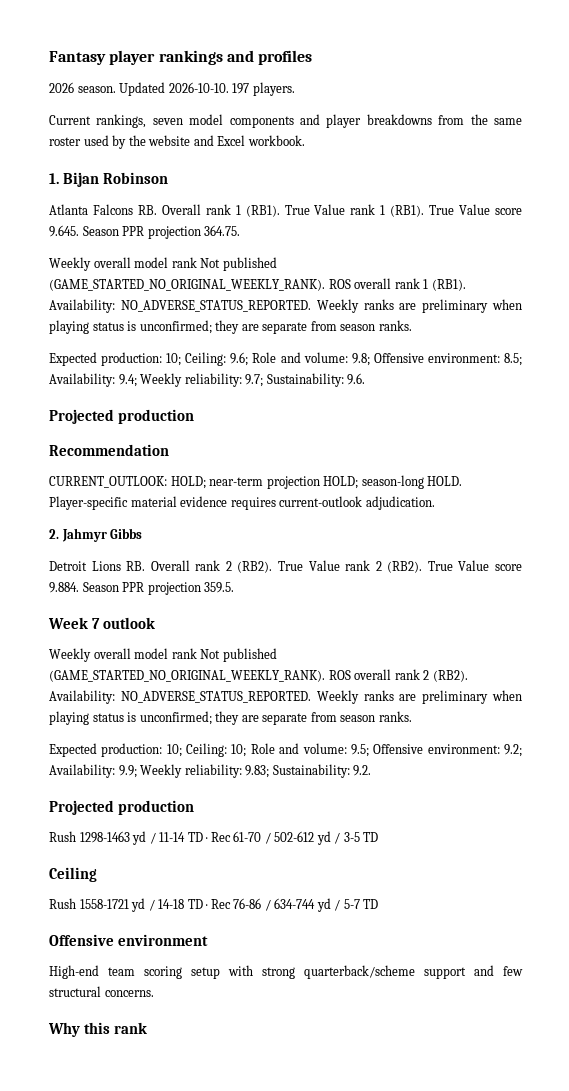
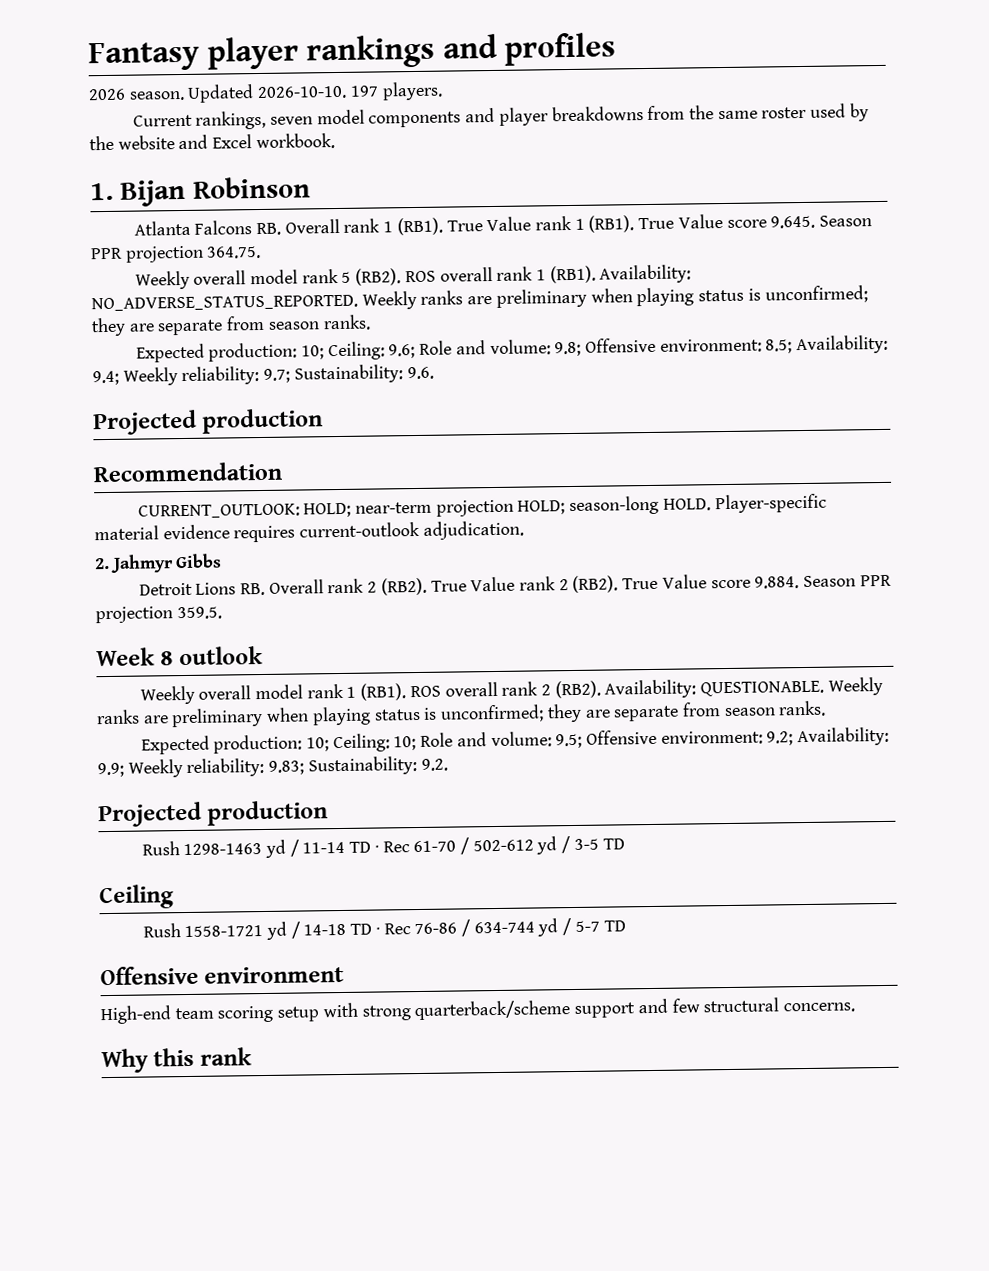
  True Value score 9.645. Season PPR projection 364.75.
- Weekly overall model rank Not published (GAME_STARTED_NO_ORIGINAL_WEEKLY_RANK).
+ Weekly overall model rank 5 (RB2).
- Week 7 outlook
- Weekly overall model rank Not published (GAME_STARTED_NO_ORIGINAL_WEEKLY_RANK).
+ Week 8 outlook
+ Weekly overall model rank 1 (RB1).
- ROS overall rank 2 (RB2). Availability: NO_ADVERSE_STATUS_REPORTED.
+ ROS overall rank 2 (RB2). Availability: QUESTIONABLE.

